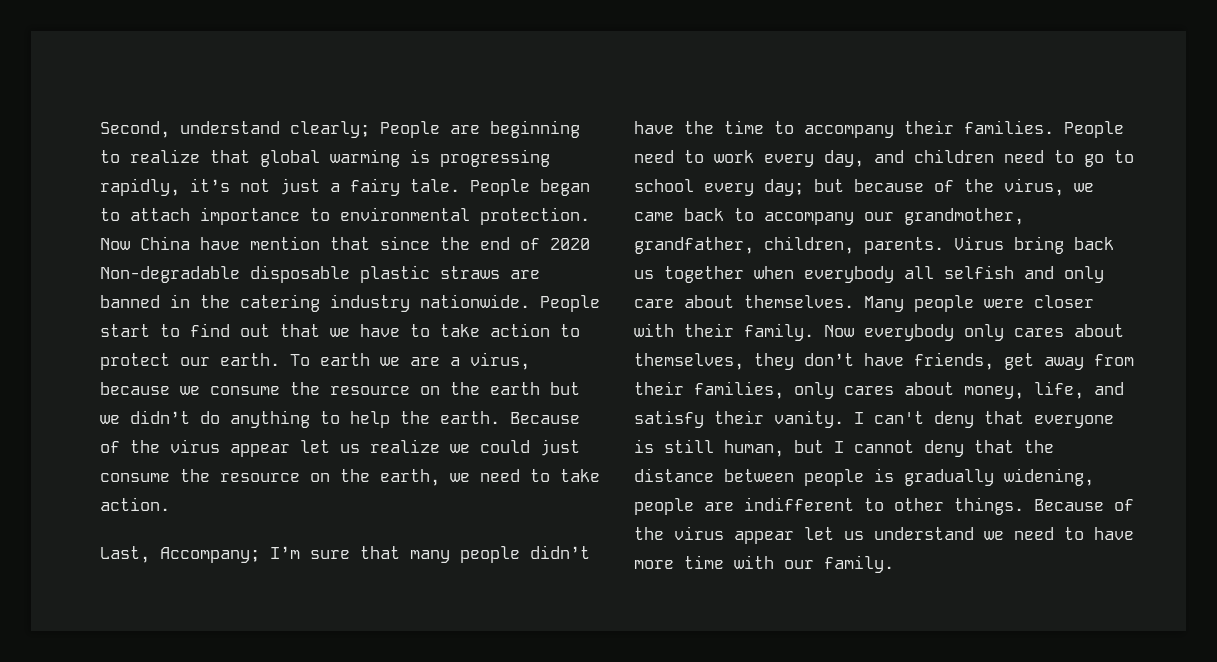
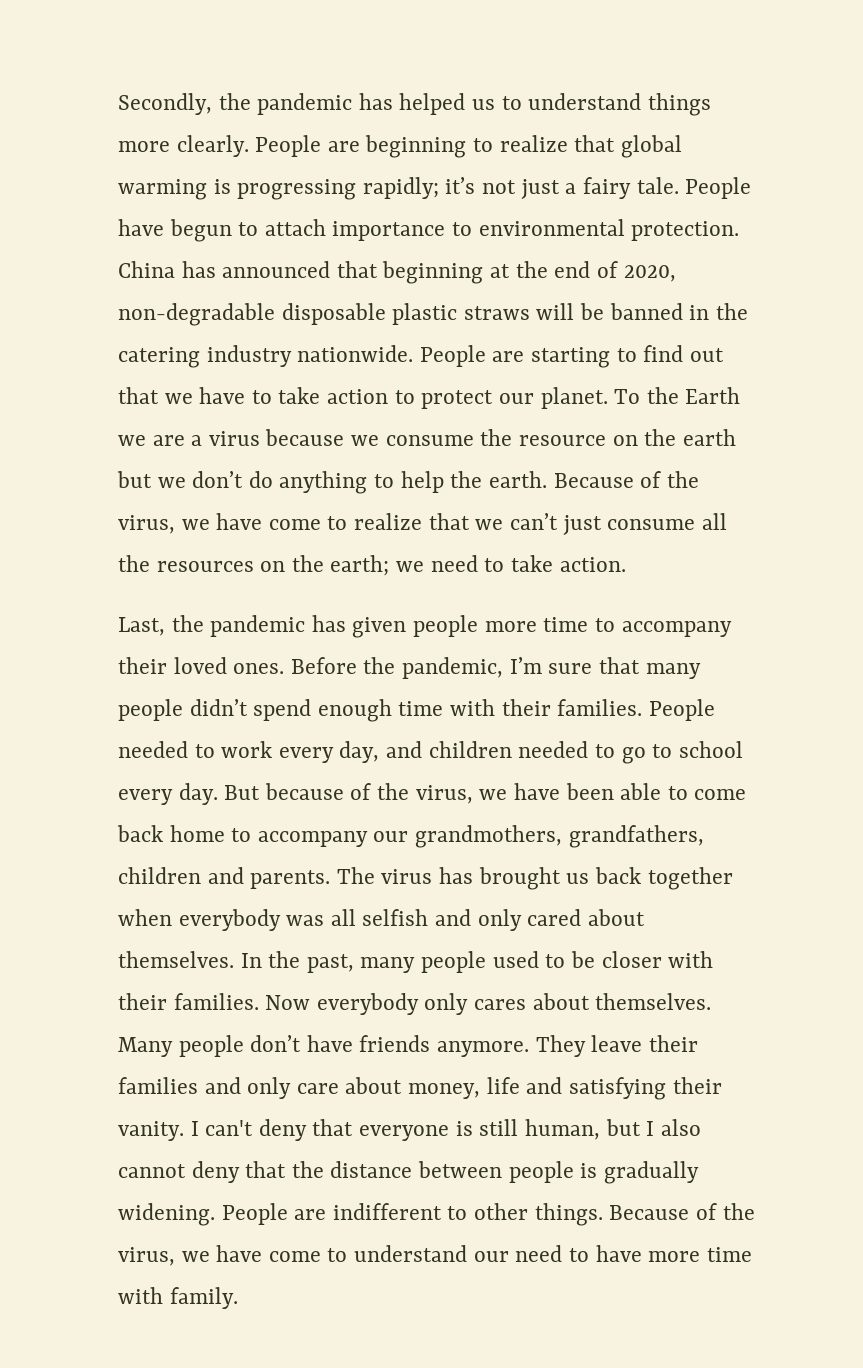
- Second, understand clearly; People are beginning to realize that global warming is progressing rapidly, it’s not just a fairy tale.
+ Secondly, the pandemic has helped us to understand things more clearly. People are beginning to realize that global warming is progressing rapidly; it’s not just a fairy tale.
- People began to attach importance to environmental protection.
+ People have begun to attach importance to environmental protection.
- Now China have mention that since the end of 2020 Non-degradable disposable plastic straws are banned in the catering industry nationwide.
+ China has announced that beginning at the end of 2020, non-degradable disposable plastic straws will be banned in the catering industry nationwide.
- People start to find out that we have to take action to protect our earth. To earth we are a virus, because we consume the resource on the earth but we didn’t do anything to help the earth.
+ People are starting to find out that we have to take action to protect our planet. To the Earth we are a virus because we consume the resource on the earth but we don’t do anything to help the earth.
- Because of the virus appear let us realize we could just consume the resource on the earth, we need to take action.
+ Because of the virus, we have come to realize that we can’t just consume all the resources on the earth; we need to take action.
- Last, Accompany; I’m sure that many people didn’t have the time to accompany their families.
+ Last, the pandemic has given people more time to accompany their loved ones. Before the pandemic, I’m sure that many people didn’t spend enough time with their families.
- People need to work every day, and children need to go to school every day; but because of the virus, we came back to accompany our grandmother, grandfather, children, parents. Virus bring back us together when everybody all selfish and only care about themselves. Many people were closer with their family.
+ People needed to work every day, and children needed to go to school every day. But because of the virus, we have been able to come back home to accompany our grandmothers, grandfathers, children and parents. The virus has brought us back together when everybody was all selfish and only cared about themselves. In the past, many people used to be closer with their families.
- Now everybody only cares about themselves, they don’t have friends, get away from their families, only cares about money, life, and satisfy their vanity.
+ Now everybody only cares about themselves. Many people don’t have friends anymore. They leave their families and only care about money, life and satisfying their vanity.
- I can't deny that everyone is still human, but I cannot deny that the distance between people is gradually widening, people are indifferent to other things.
+ I can't deny that everyone is still human, but I also cannot deny that the distance between people is gradually widening. People are indifferent to other things.
- Because of the virus appear let us understand we need to have more time with our family.
+ Because of the virus, we have come to understand our need to have more time with family.

